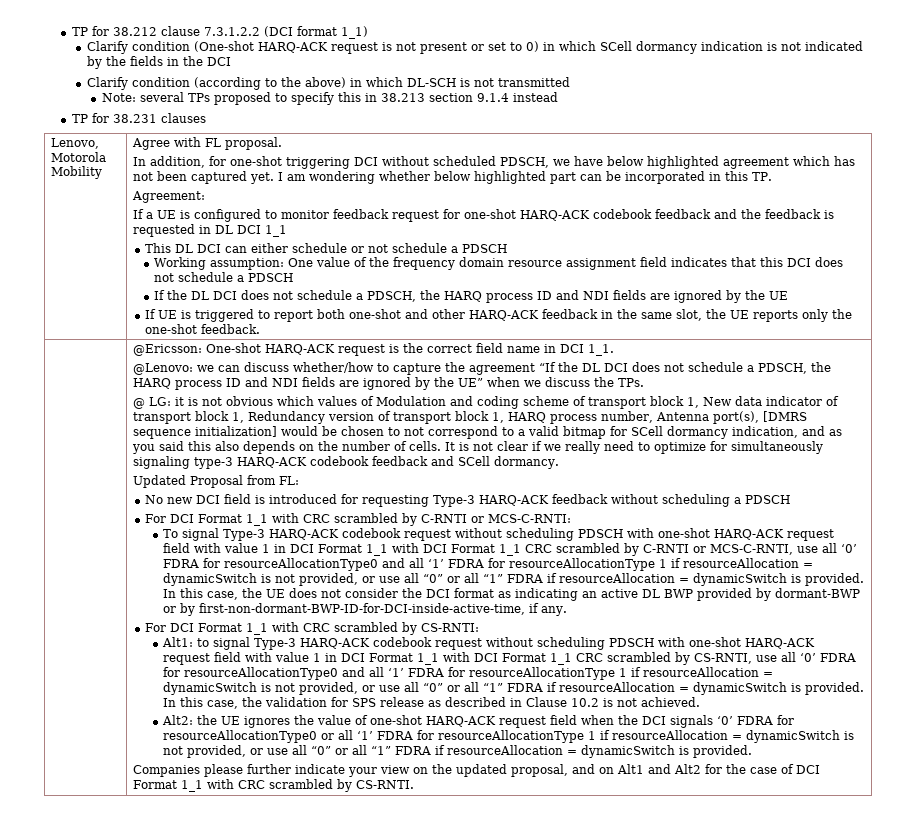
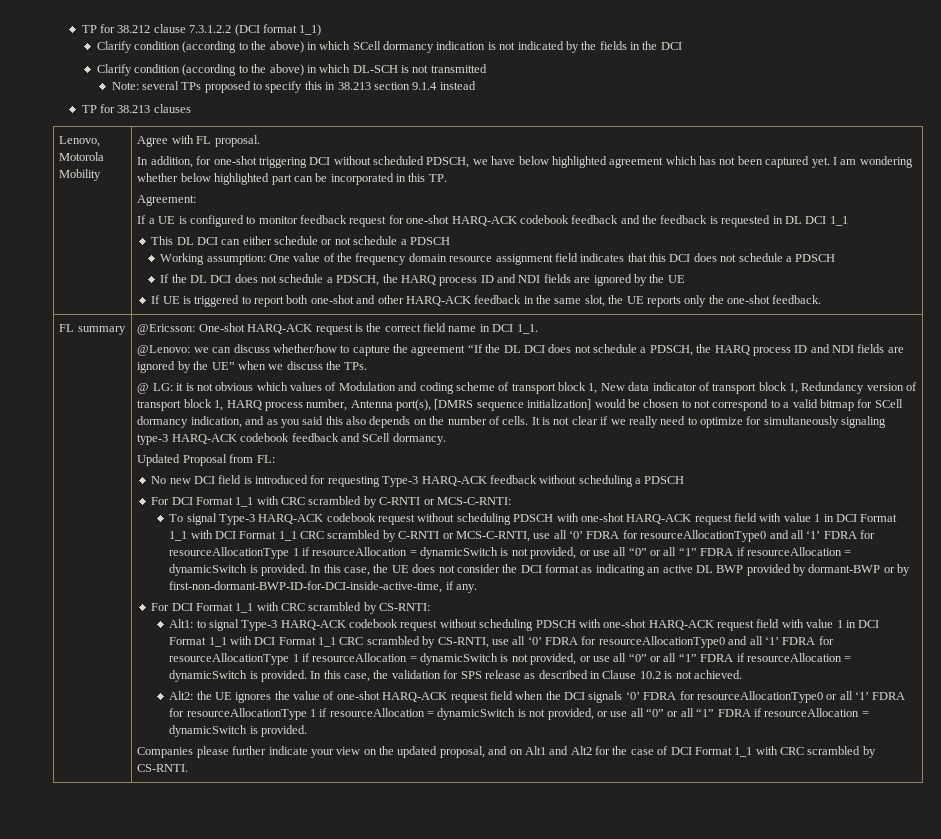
- Clarify condition (One-shot HARQ-ACK request is not present or set to 0) in which SCell dormancy indication is not indicated by the fields in the DCI
+ Clarify condition (according to the above) in which SCell dormancy indication is not indicated by the fields in the DCI
- TP for 38.231 clauses
+ TP for 38.213 clauses
+ FL summary

